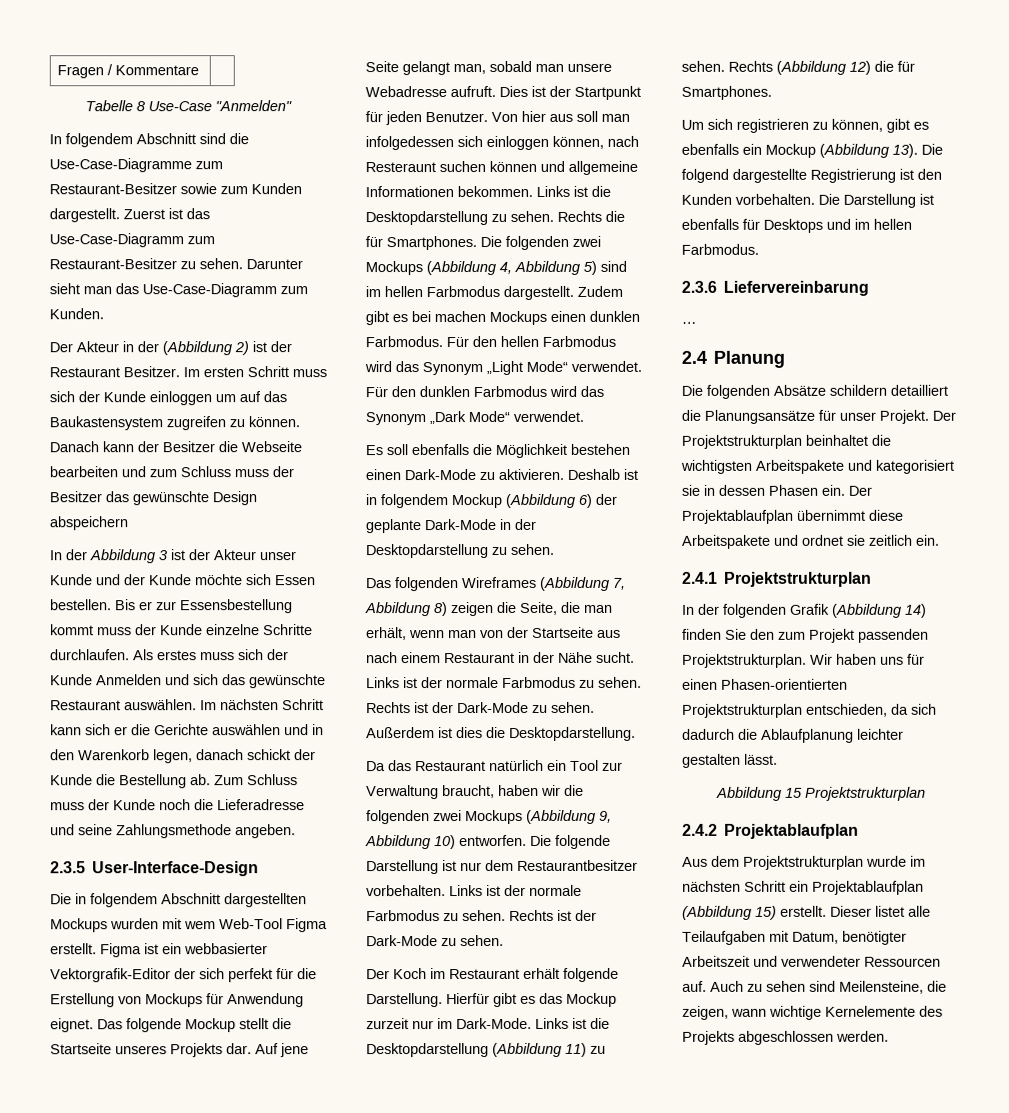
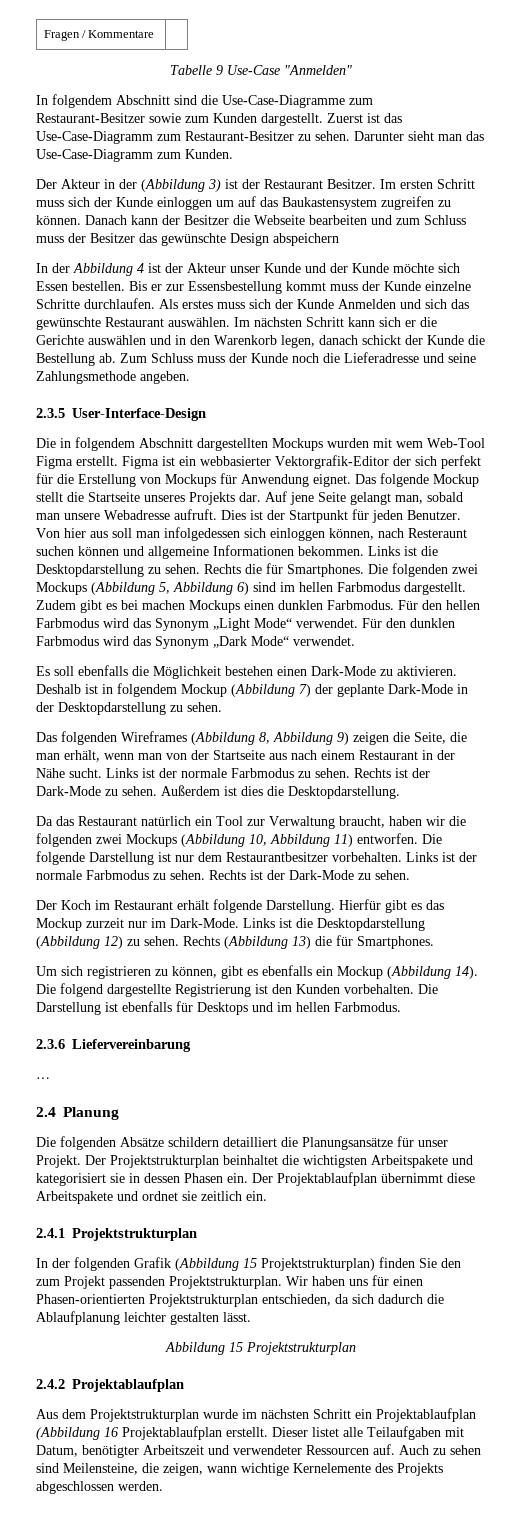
- Tabelle 8 Use-Case "Anmelden"
+ Tabelle 9 Use-Case "Anmelden"
- Der Akteur in der (Abbildung 2) ist der Restaurant Besitzer.
+ Der Akteur in der (Abbildung 3) ist der Restaurant Besitzer.
- In der Abbildung 3 ist der Akteur unser Kunde und der Kunde möchte sich Essen bestellen.
+ In der Abbildung 4 ist der Akteur unser Kunde und der Kunde möchte sich Essen bestellen.
- Die folgenden zwei Mockups (Abbildung 4, Abbildung 5) sind im hellen Farbmodus dargestellt.
+ Die folgenden zwei Mockups (Abbildung 5, Abbildung 6) sind im hellen Farbmodus dargestellt.
- Deshalb ist in folgendem Mockup (Abbildung 6) der geplante Dark-Mode in der Desktopdarstellung zu sehen.
+ Deshalb ist in folgendem Mockup (Abbildung 7) der geplante Dark-Mode in der Desktopdarstellung zu sehen.
- Das folgenden Wireframes (Abbildung 7, Abbildung 8) zeigen die Seite, die man erhält, wenn man von der Startseite aus nach einem Restaurant in der Nähe sucht.
+ Das folgenden Wireframes (Abbildung 8, Abbildung 9) zeigen die Seite, die man erhält, wenn man von der Startseite aus nach einem Restaurant in der Nähe sucht.
- Da das Restaurant natürlich ein Tool zur Verwaltung braucht, haben wir die folgenden zwei Mockups (Abbildung 9, Abbildung 10) entworfen.
+ Da das Restaurant natürlich ein Tool zur Verwaltung braucht, haben wir die folgenden zwei Mockups (Abbildung 10, Abbildung 11) entworfen.
- Links ist die Desktopdarstellung (Abbildung 11) zu sehen.
+ Links ist die Desktopdarstellung (Abbildung 12) zu sehen.
- Rechts (Abbildung 12) die für Smartphones.
+ Rechts (Abbildung 13) die für Smartphones.
- Um sich registrieren zu können, gibt es ebenfalls ein Mockup (Abbildung 13).
+ Um sich registrieren zu können, gibt es ebenfalls ein Mockup (Abbildung 14).
- In der folgenden Grafik (Abbildung 14) finden Sie den zum Projekt passenden Projektstrukturplan.
+ In der folgenden Grafik (Abbildung 15 Projektstrukturplan) finden Sie den zum Projekt passenden Projektstrukturplan.
- Aus dem Projektstrukturplan wurde im nächsten Schritt ein Projektablaufplan (Abbildung 15) erstellt.
+ Aus dem Projektstrukturplan wurde im nächsten Schritt ein Projektablaufplan (Abbildung 16 Projektablaufplan erstellt.

